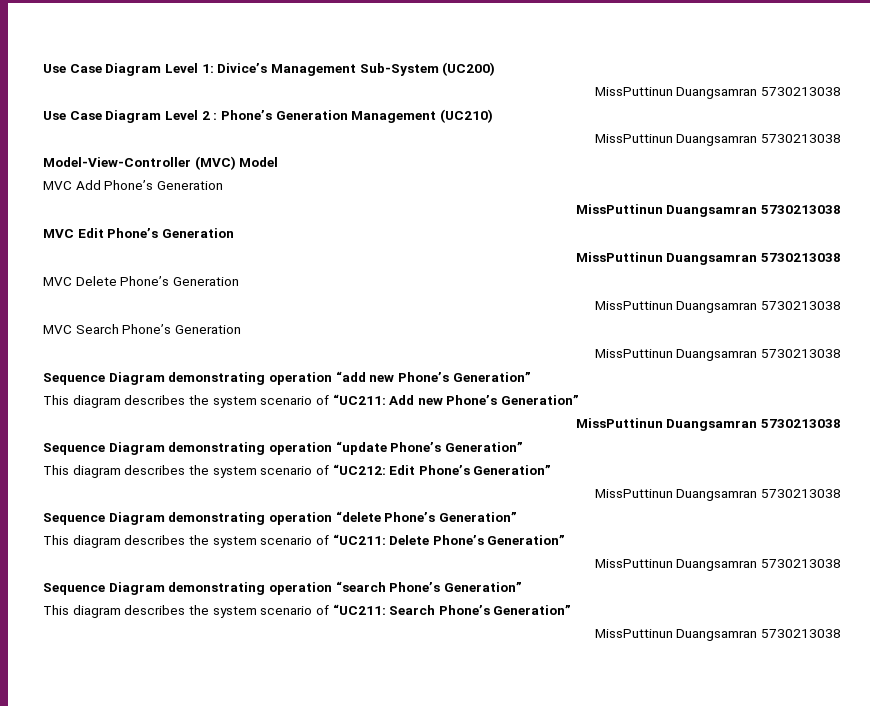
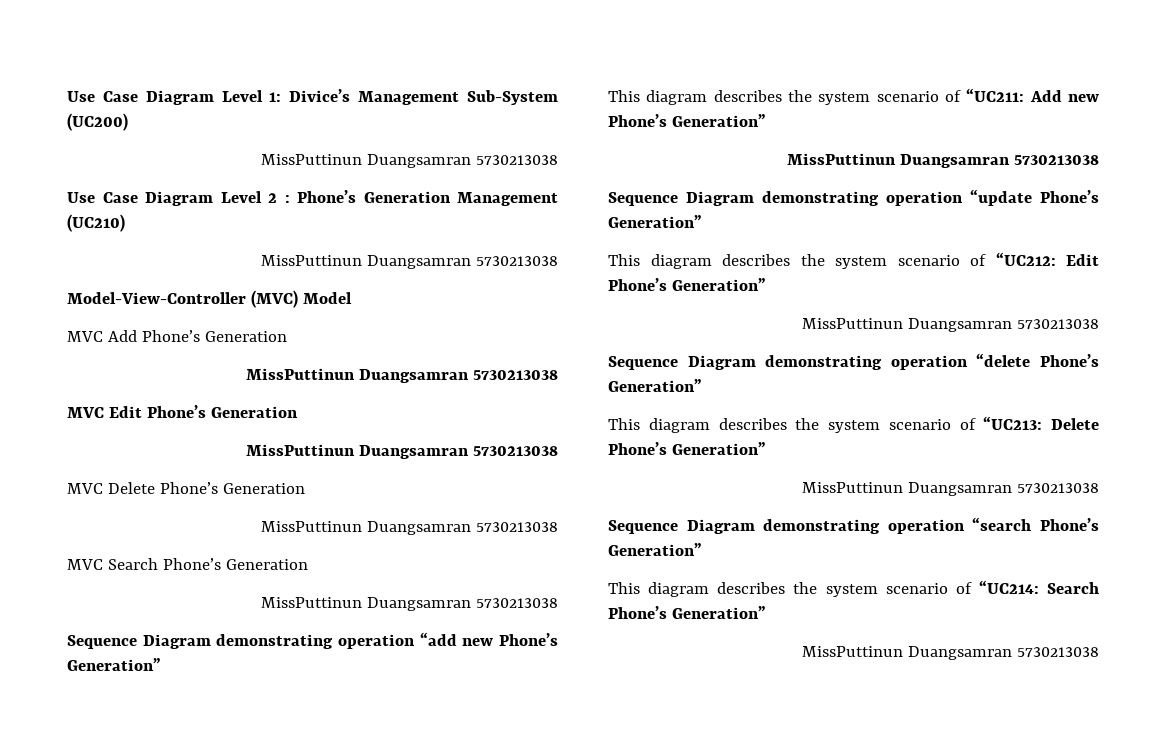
- This diagram describes the system scenario of “UC211: Delete Phone’s Generation”
+ This diagram describes the system scenario of “UC213: Delete Phone’s Generation”
- This diagram describes the system scenario of “UC211: Search Phone’s Generation”
+ This diagram describes the system scenario of “UC214: Search Phone’s Generation”

